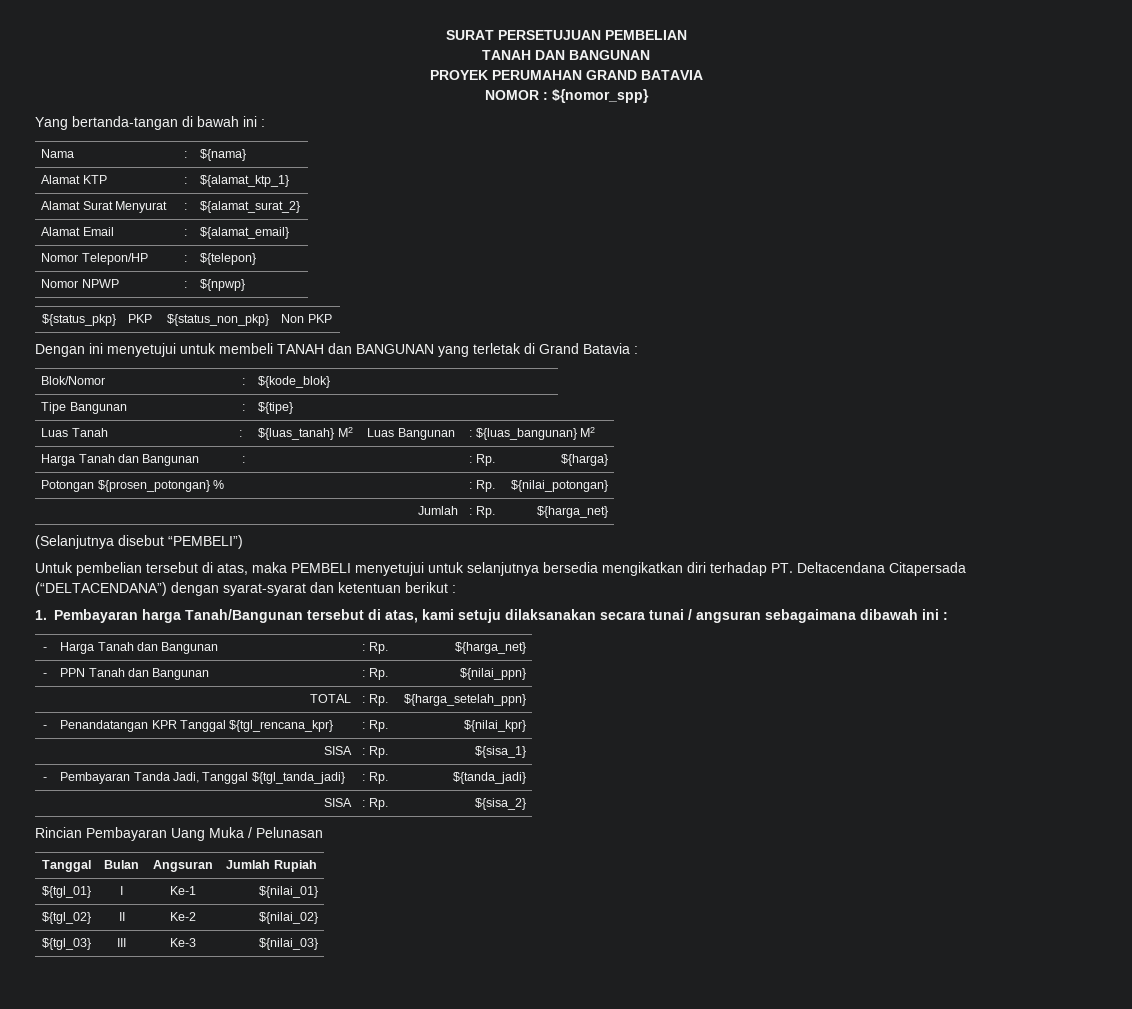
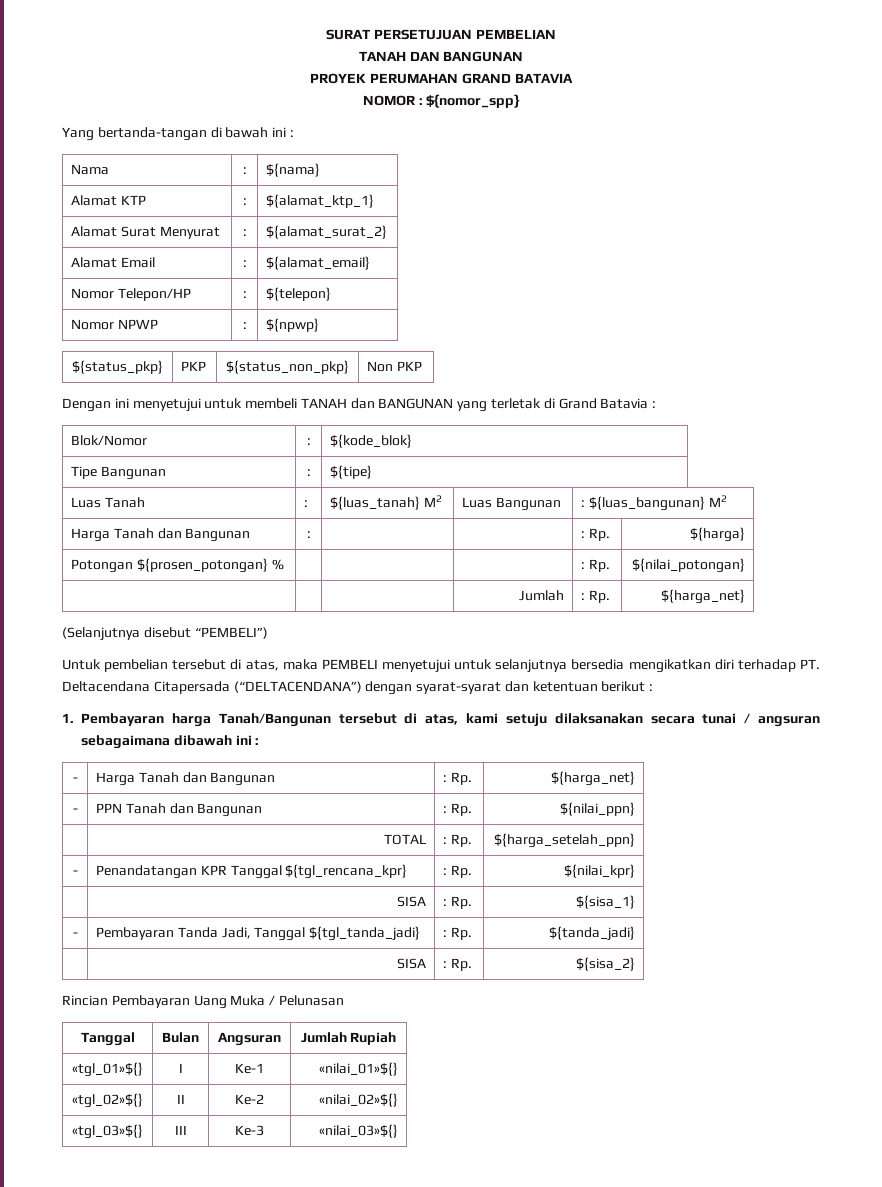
- ${tgl_01} | I | Ke-1 | ${nilai_01}
- ${tgl_02} | II | Ke-2 | ${nilai_02}
- ${tgl_03} | III | Ke-3 | ${nilai_03}
+ «tgl_01»${} | I | Ke-1 | «nilai_01»${}
+ «tgl_02»${} | II | Ke-2 | «nilai_02»${}
+ «tgl_03»${} | III | Ke-3 | «nilai_03»${}

